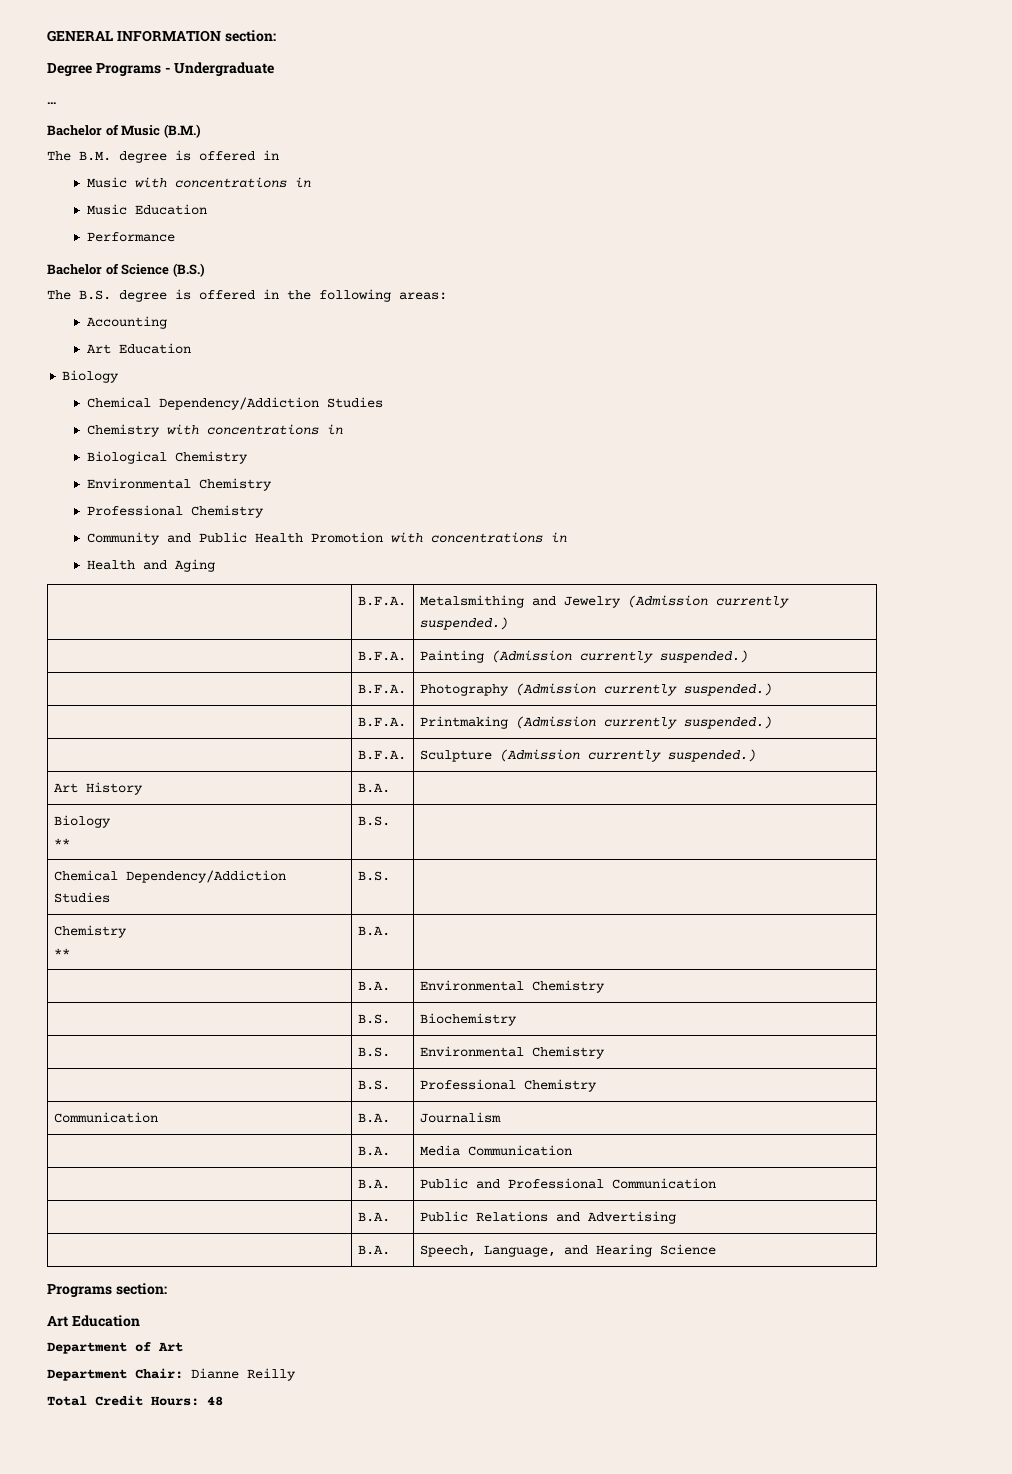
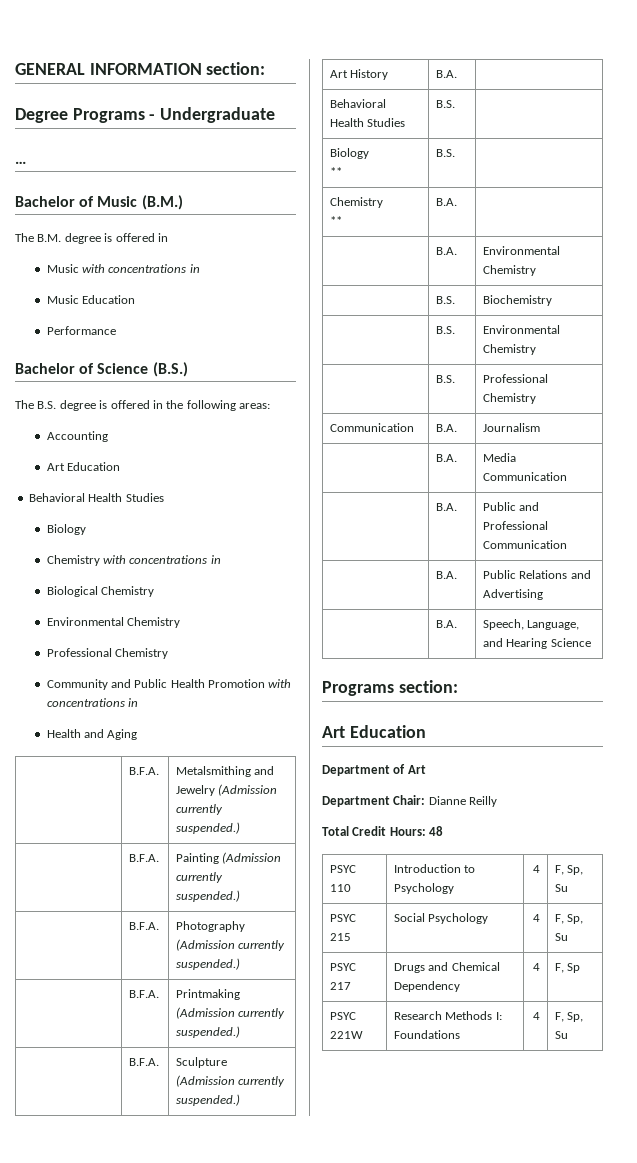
  Accounting
  Art Education
+ Behavioral Health Studies
  Biology
- Chemical Dependency/Addiction Studies
  Art History | B.A. |
+ Behavioral Health Studies | B.S. |
  Biology
  ** | B.S. |
- Chemical Dependency/Addiction Studies | B.S. |
+ PSYC 110 | Introduction to Psychology | 4 | F, Sp, Su
+ PSYC 215 | Social Psychology | 4 | F, Sp, Su
+ PSYC 217 | Drugs and Chemical Dependency | 4 | F, Sp
+ PSYC 221W | Research Methods I: Foundations | 4 | F, Sp, Su

